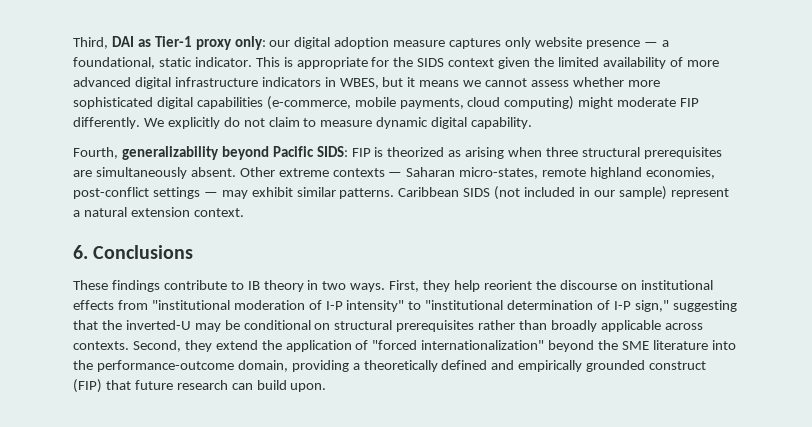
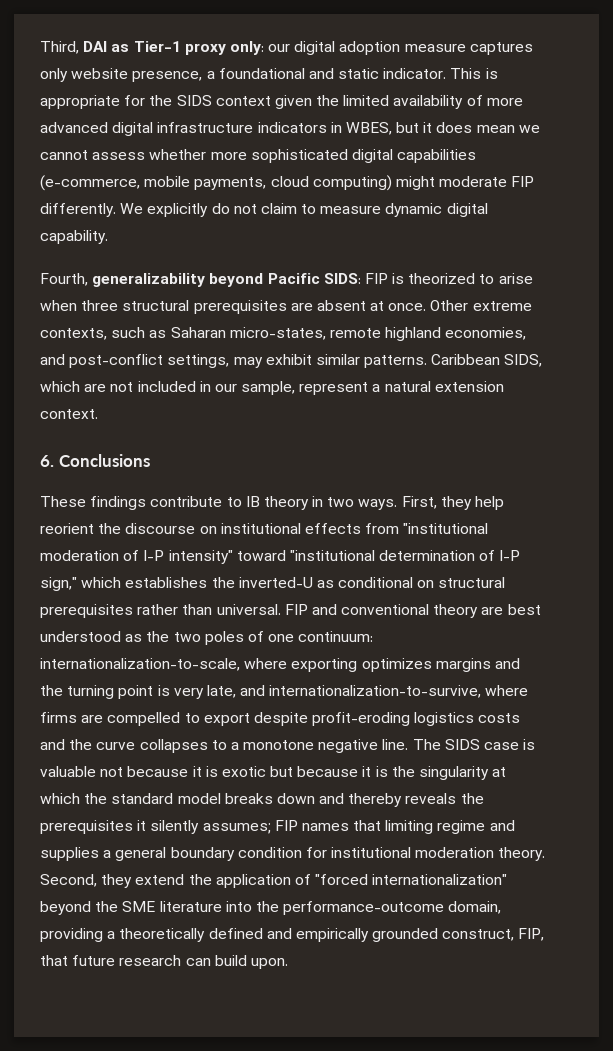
- Third, DAI as Tier-1 proxy only: our digital adoption measure captures only website presence — a foundational, static indicator.
+ Third, DAI as Tier-1 proxy only: our digital adoption measure captures only website presence, a foundational and static indicator.
- This is appropriate for the SIDS context given the limited availability of more advanced digital infrastructure indicators in WBES, but it means we cannot assess whether more sophisticated digital capabilities (e-commerce, mobile payments, cloud computing) might moderate FIP differently.
+ This is appropriate for the SIDS context given the limited availability of more advanced digital infrastructure indicators in WBES, but it does mean we cannot assess whether more sophisticated digital capabilities (e-commerce, mobile payments, cloud computing) might moderate FIP differently.
- Fourth, generalizability beyond Pacific SIDS: FIP is theorized as arising when three structural prerequisites are simultaneously absent. Other extreme contexts — Saharan micro-states, remote highland economies, post-conflict settings — may exhibit similar patterns.
+ Fourth, generalizability beyond Pacific SIDS: FIP is theorized to arise when three structural prerequisites are absent at once. Other extreme contexts, such as Saharan micro-states, remote highland economies, and post-conflict settings, may exhibit similar patterns.
- Caribbean SIDS (not included in our sample) represent a natural extension context.
+ Caribbean SIDS, which are not included in our sample, represent a natural extension context.
- First, they help reorient the discourse on institutional effects from "institutional moderation of I-P intensity" to "institutional determination of I-P sign," suggesting that the inverted-U may be conditional on structural prerequisites rather than broadly applicable across contexts.
+ First, they help reorient the discourse on institutional effects from "institutional moderation of I-P intensity" toward "institutional determination of I-P sign," which establishes the inverted-U as conditional on structural prerequisites rather than universal. FIP and conventional theory are best understood as the two poles of one continuum: internationalization-to-scale, where exporting optimizes margins and the turning point is very late, and internationalization-to-survive, where firms are compelled to export despite profit-eroding logistics costs and the curve collapses to a monotone negative line. The SIDS case is valuable not because it is exotic but because it is the singularity at which the standard model breaks down and thereby reveals the prerequisites it silently assumes; FIP names that limiting regime and supplies a general boundary condition for institutional moderation theory.
- Second, they extend the application of "forced internationalization" beyond the SME literature into the performance-outcome domain, providing a theoretically defined and empirically grounded construct (FIP) that future research can build upon.
+ Second, they extend the application of "forced internationalization" beyond the SME literature into the performance-outcome domain, providing a theoretically defined and empirically grounded construct, FIP, that future research can build upon.

